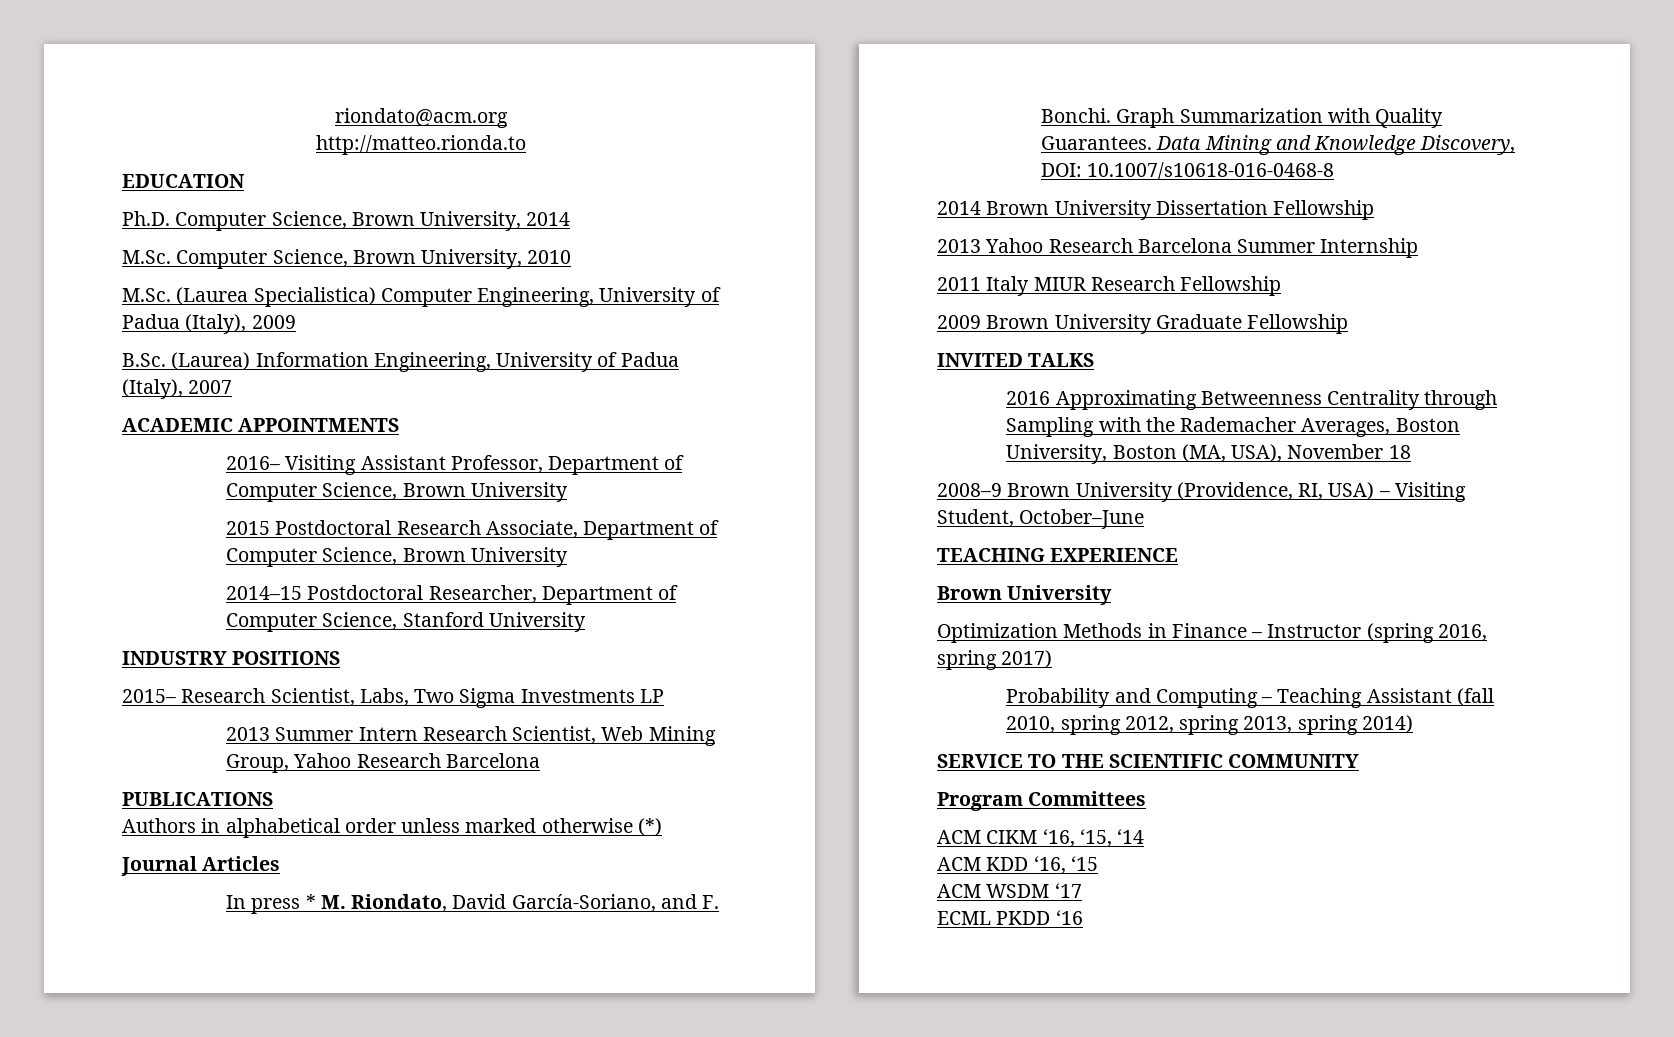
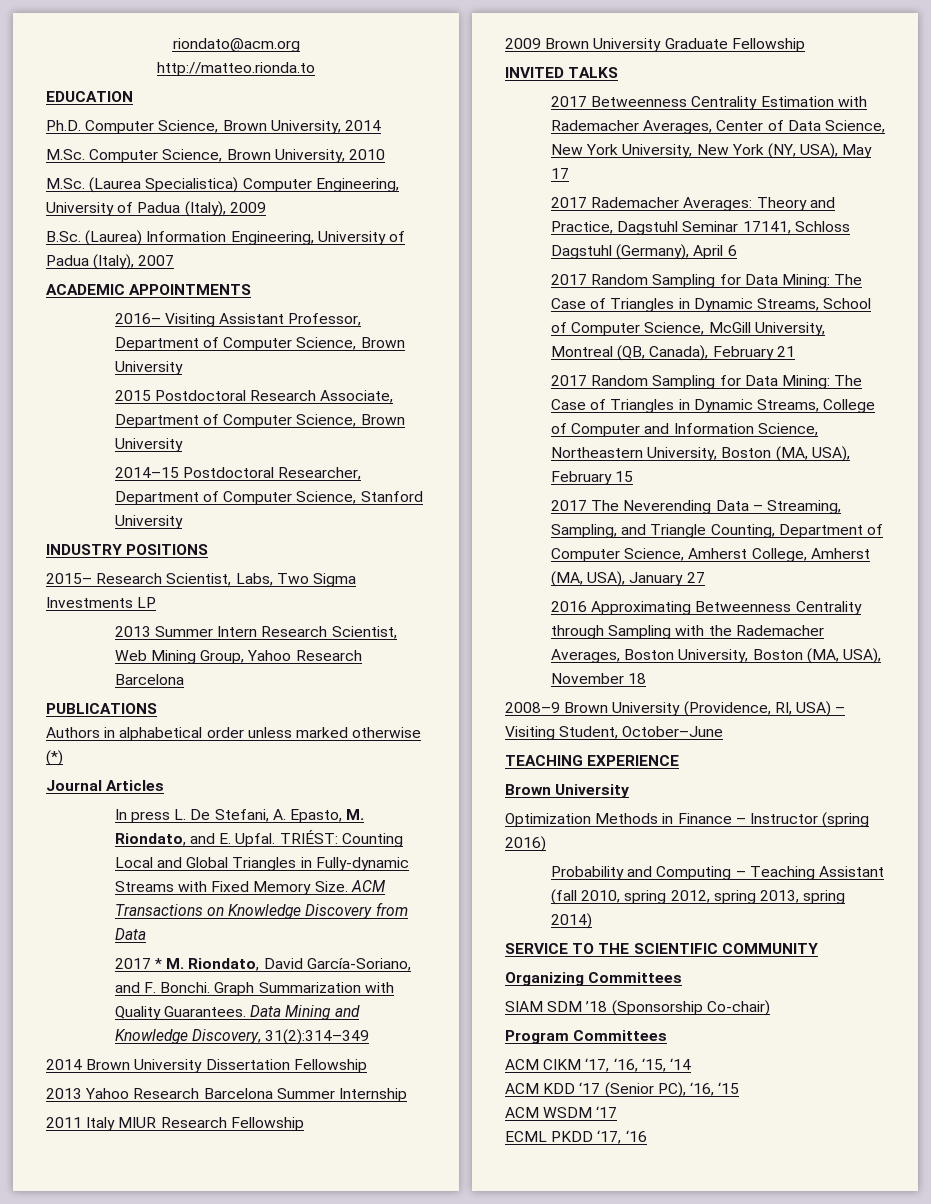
- In press * M. Riondato, David García-Soriano, and F. Bonchi.
+ In press L. De Stefani, A. Epasto, M. Riondato, and E. Upfal. TRIÉST: Counting Local and Global Triangles in Fully-dynamic Streams with Fixed Memory Size. ACM Transactions on Knowledge Discovery from Data
+ 2017 * M. Riondato, David García-Soriano, and F. Bonchi.
- Data Mining and Knowledge Discovery, DOI: 10.1007/s10618-016-0468-8
+ Data Mining and Knowledge Discovery, 31(2):314–349
+ 2017 Betweenness Centrality Estimation with Rademacher Averages, Center of Data Science, New York University, New York (NY, USA), May 17
+ 2017 Rademacher Averages: Theory and Practice, Dagstuhl Seminar 17141, Schloss Dagstuhl (Germany), April 6
+ 2017 Random Sampling for Data Mining: The Case of Triangles in Dynamic Streams, School of Computer Science, McGill University, Montreal (QB, Canada), February 21
+ 2017 Random Sampling for Data Mining: The Case of Triangles in Dynamic Streams, College of Computer and Information Science, Northeastern University, Boston (MA, USA), February 15
+ 2017 The Neverending Data – Streaming, Sampling, and Triangle Counting, Department of Computer Science, Amherst College, Amherst (MA, USA), January 27
- Optimization Methods in Finance – Instructor (spring 2016, spring 2017)
+ Optimization Methods in Finance – Instructor (spring 2016)
+ Organizing Committees
+ SIAM SDM ’18 (Sponsorship Co-chair)
- ACM CIKM ‘16, ‘15, ‘14
+ ACM CIKM ‘17, ‘16, ‘15, ‘14
- ACM KDD ‘16, ‘15
+ ACM KDD ‘17 (Senior PC), ‘16, ‘15
- ECML PKDD ‘16
+ ECML PKDD ‘17, ‘16

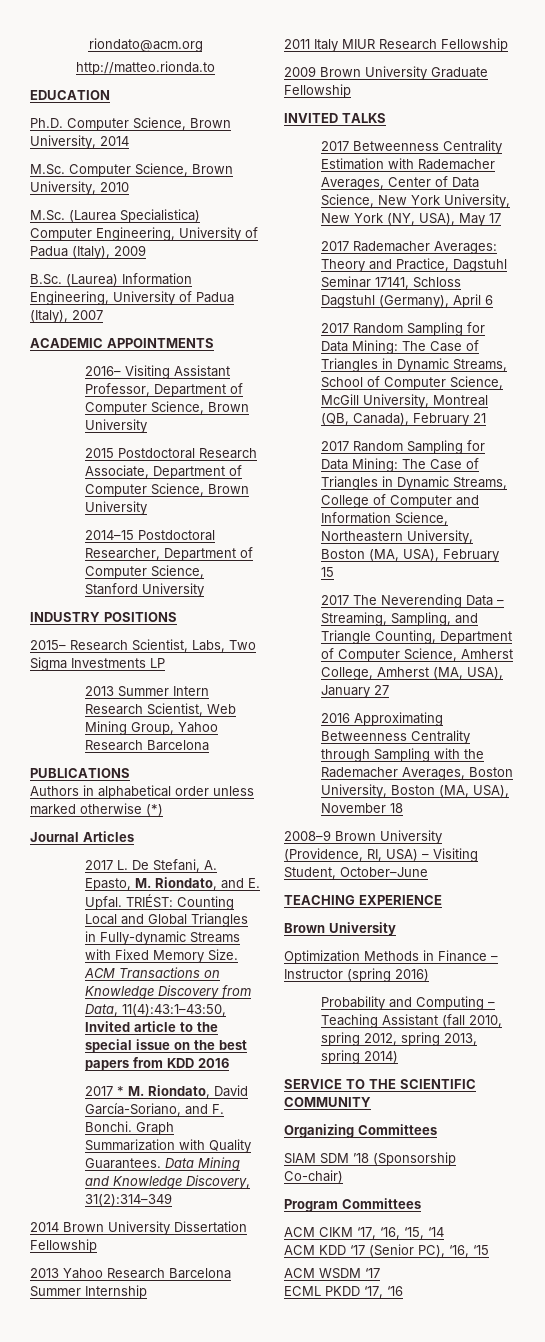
- In press L. De Stefani, A. Epasto, M. Riondato, and E. Upfal.
+ 2017 L. De Stefani, A. Epasto, M. Riondato, and E. Upfal.
- ACM Transactions on Knowledge Discovery from Data
+ ACM Transactions on Knowledge Discovery from Data, 11(4):43:1–43:50, Invited article to the special issue on the best papers from KDD 2016

